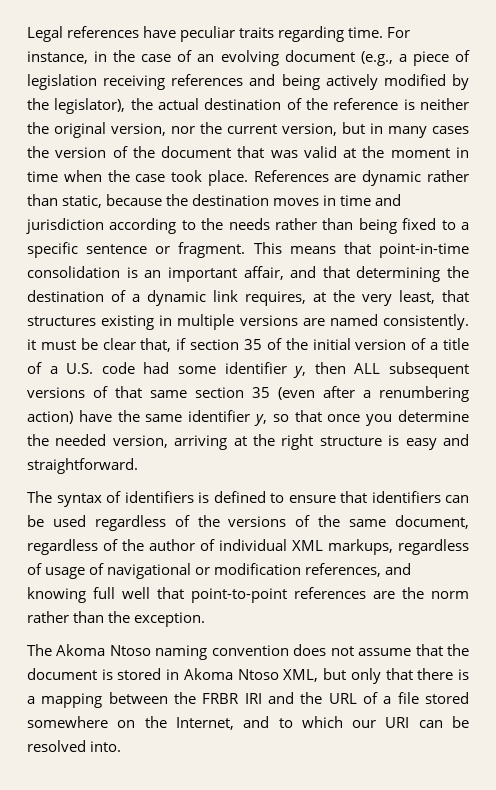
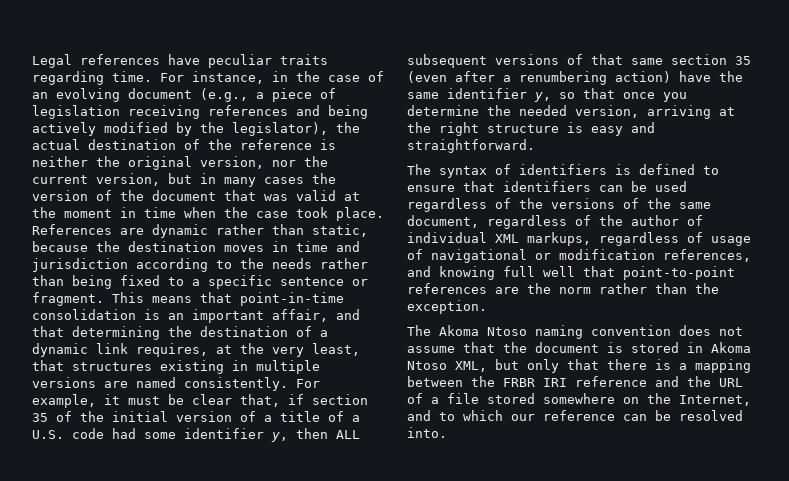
- This means that point-in-time consolidation is an important affair, and that determining the destination of a dynamic link requires, at the very least, that structures existing in multiple versions are named consistently. it must be clear that, if section 35 of the initial version of a title of a U.S. code had some identifier y, then ALL subsequent versions of that same section 35 (even after a renumbering action) have the same identifier y, so that once you determine the needed version, arriving at the right structure is easy and straightforward.
+ This means that point-in-time consolidation is an important affair, and that determining the destination of a dynamic link requires, at the very least, that structures existing in multiple versions are named consistently. For example, it must be clear that, if section 35 of the initial version of a title of a U.S. code had some identifier y, then ALL subsequent versions of that same section 35 (even after a renumbering action) have the same identifier y, so that once you determine the needed version, arriving at the right structure is easy and straightforward.
- The Akoma Ntoso naming convention does not assume that the document is stored in Akoma Ntoso XML, but only that there is a mapping between the FRBR IRI and the URL of a file stored somewhere on the Internet, and to which our URI can be resolved into.
+ The Akoma Ntoso naming convention does not assume that the document is stored in Akoma Ntoso XML, but only that there is a mapping between the FRBR IRI reference and the URL of a file stored somewhere on the Internet, and to which our reference can be resolved into.

